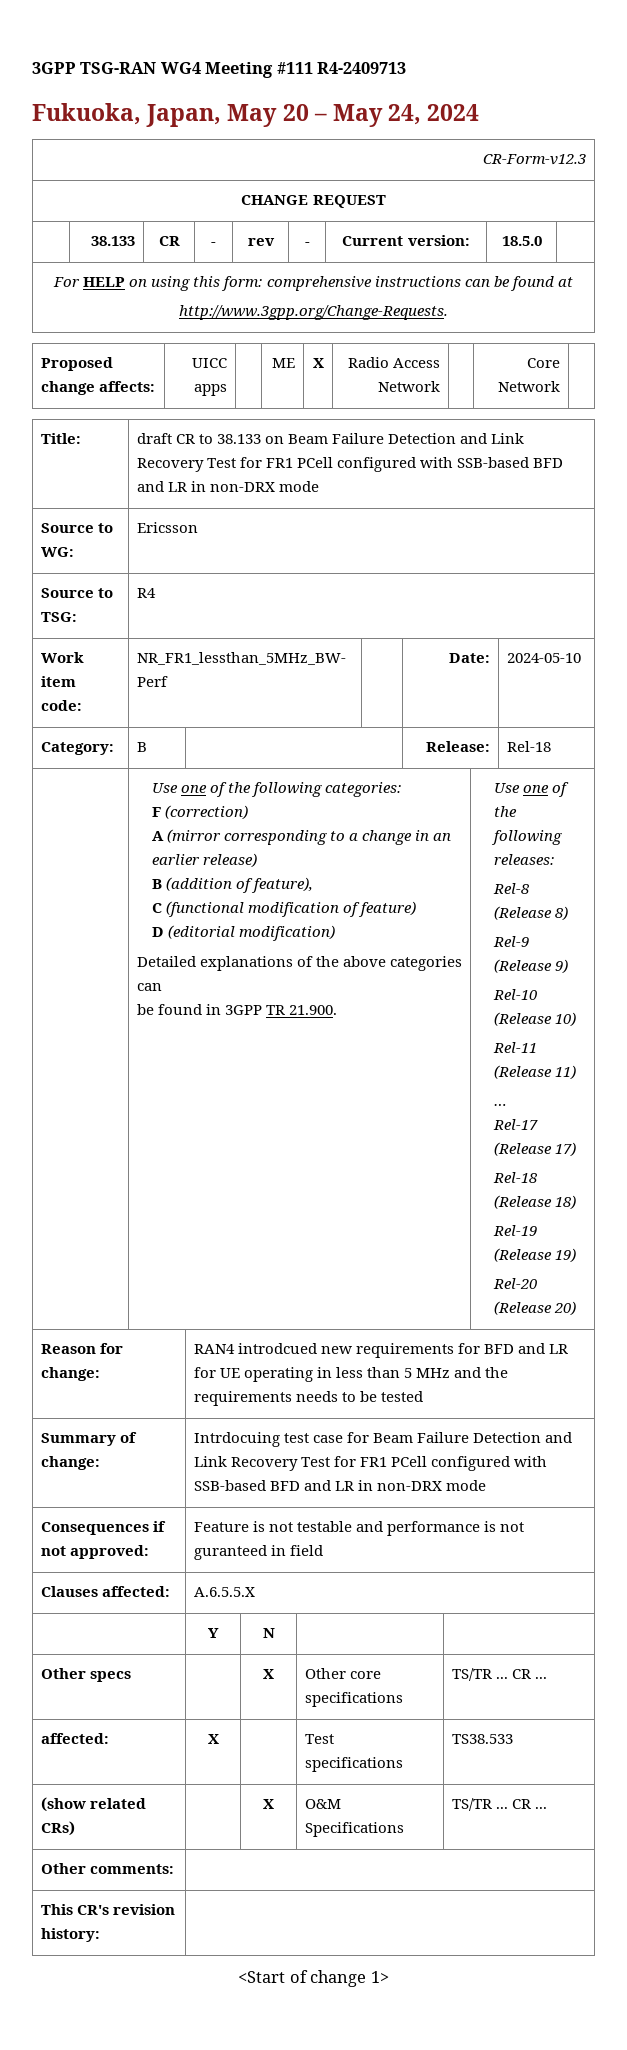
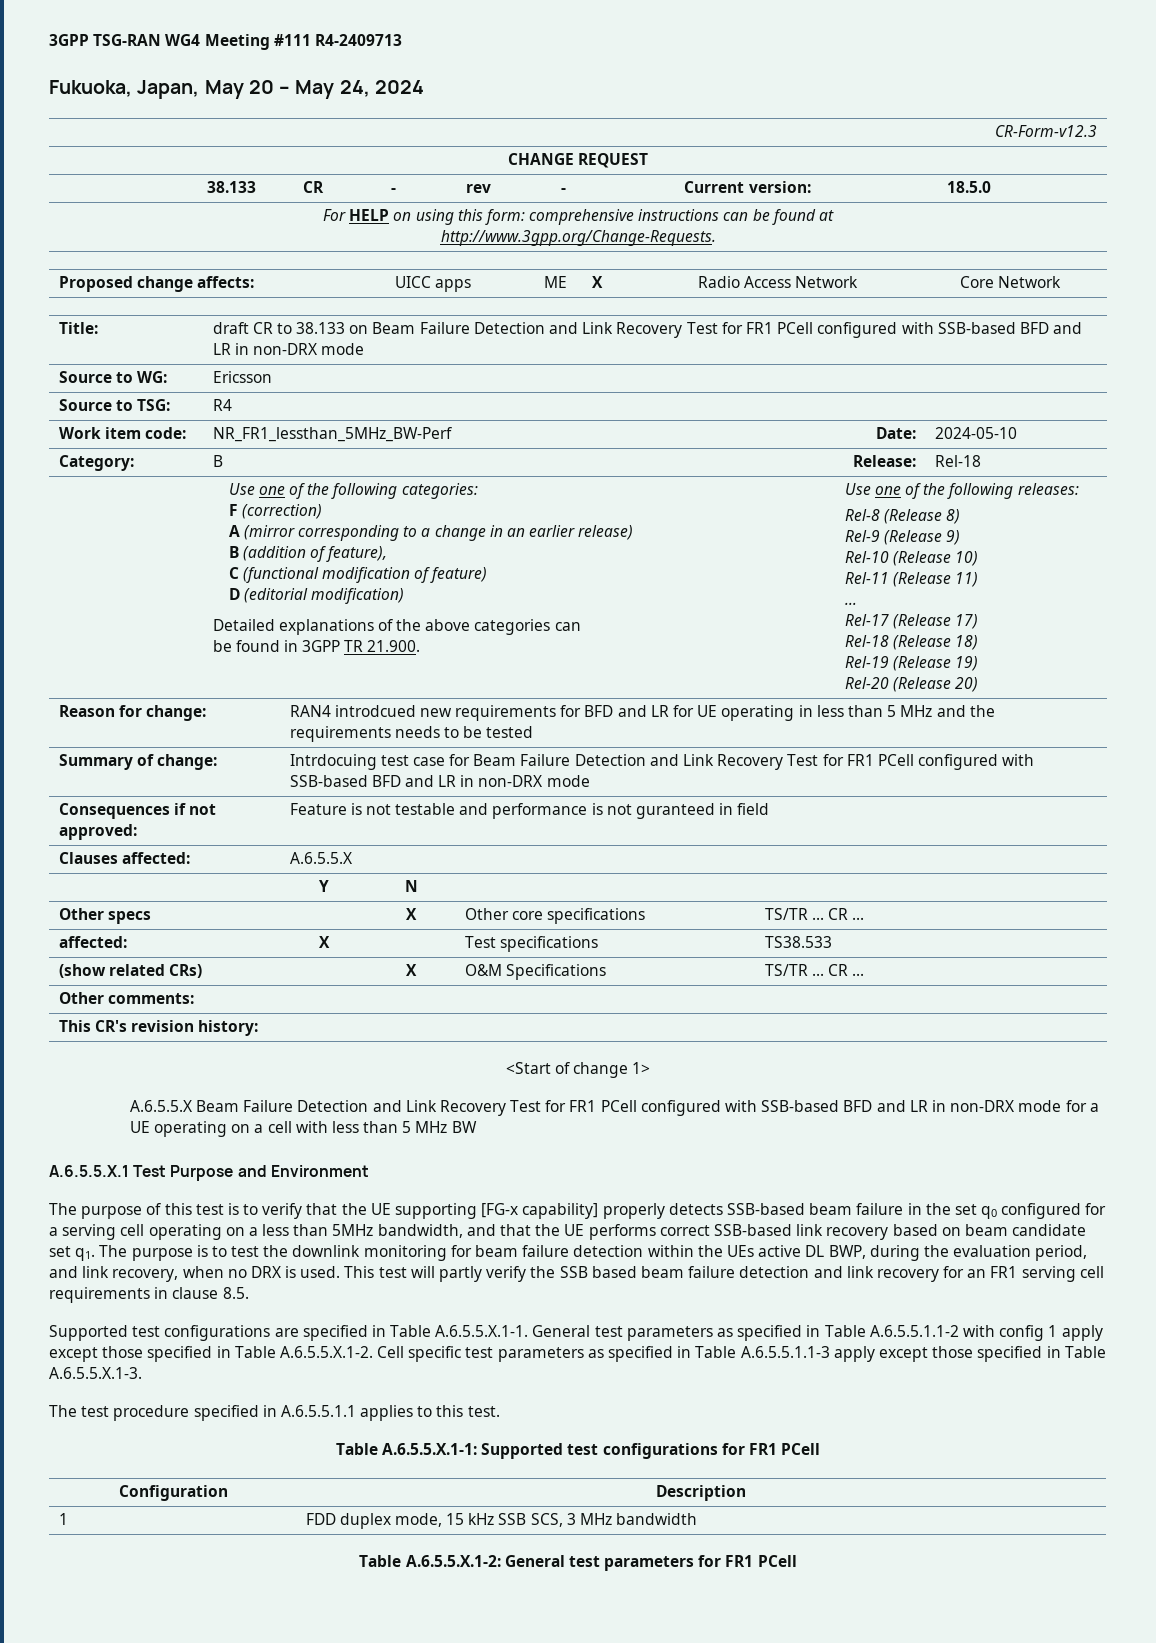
+ A.6.5.5.X Beam Failure Detection and Link Recovery Test for FR1 PCell configured with SSB-based BFD and LR in non-DRX mode for a UE operating on a cell with less than 5 MHz BW
+ A.6.5.5.X.1 Test Purpose and Environment
+ The purpose of this test is to verify that the UE supporting [FG-x capability] properly detects SSB-based beam failure in the set q0 configured for a serving cell operating on a less than 5MHz bandwidth, and that the UE performs correct SSB-based link recovery based on beam candidate set q1. The purpose is to test the downlink monitoring for beam failure detection within the UEs active DL BWP, during the evaluation period, and link recovery, when no DRX is used. This test will partly verify the SSB based beam failure detection and link recovery for an FR1 serving cell requirements in clause 8.5.
+ Supported test configurations are specified in Table A.6.5.5.X.1-1. General test parameters as specified in Table A.6.5.5.1.1-2 with config 1 apply except those specified in Table A.6.5.5.X.1-2. Cell specific test parameters as specified in Table A.6.5.5.1.1-3 apply except those specified in Table A.6.5.5.X.1-3.
+ The test procedure specified in A.6.5.5.1.1 applies to this test.
+ Table A.6.5.5.X.1-1: Supported test configurations for FR1 PCell
+ Configuration | Description
+ 1 | FDD duplex mode, 15 kHz SSB SCS, 3 MHz bandwidth
+ Table A.6.5.5.X.1-2: General test parameters for FR1 PCell

